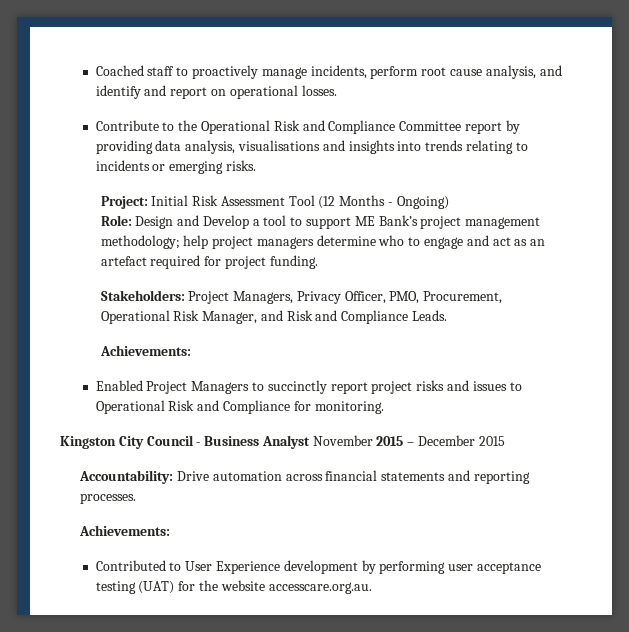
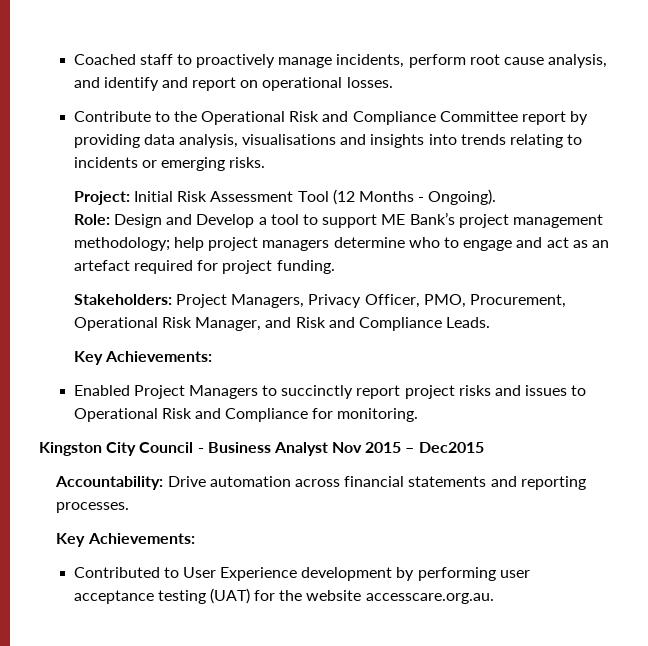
- Project: Initial Risk Assessment Tool (12 Months - Ongoing)
+ Project: Initial Risk Assessment Tool (12 Months - Ongoing).
  Stakeholders: Project Managers, Privacy Officer, PMO, Procurement, Operational Risk Manager, and Risk and Compliance Leads.
- Achievements:
+ Key Achievements:
- Kingston City Council - Business Analyst November 2015 – December 2015
+ Kingston City Council - Business Analyst Nov 2015 – Dec2015
  Accountability: Drive automation across financial statements and reporting processes.
- Achievements:
+ Key Achievements:

